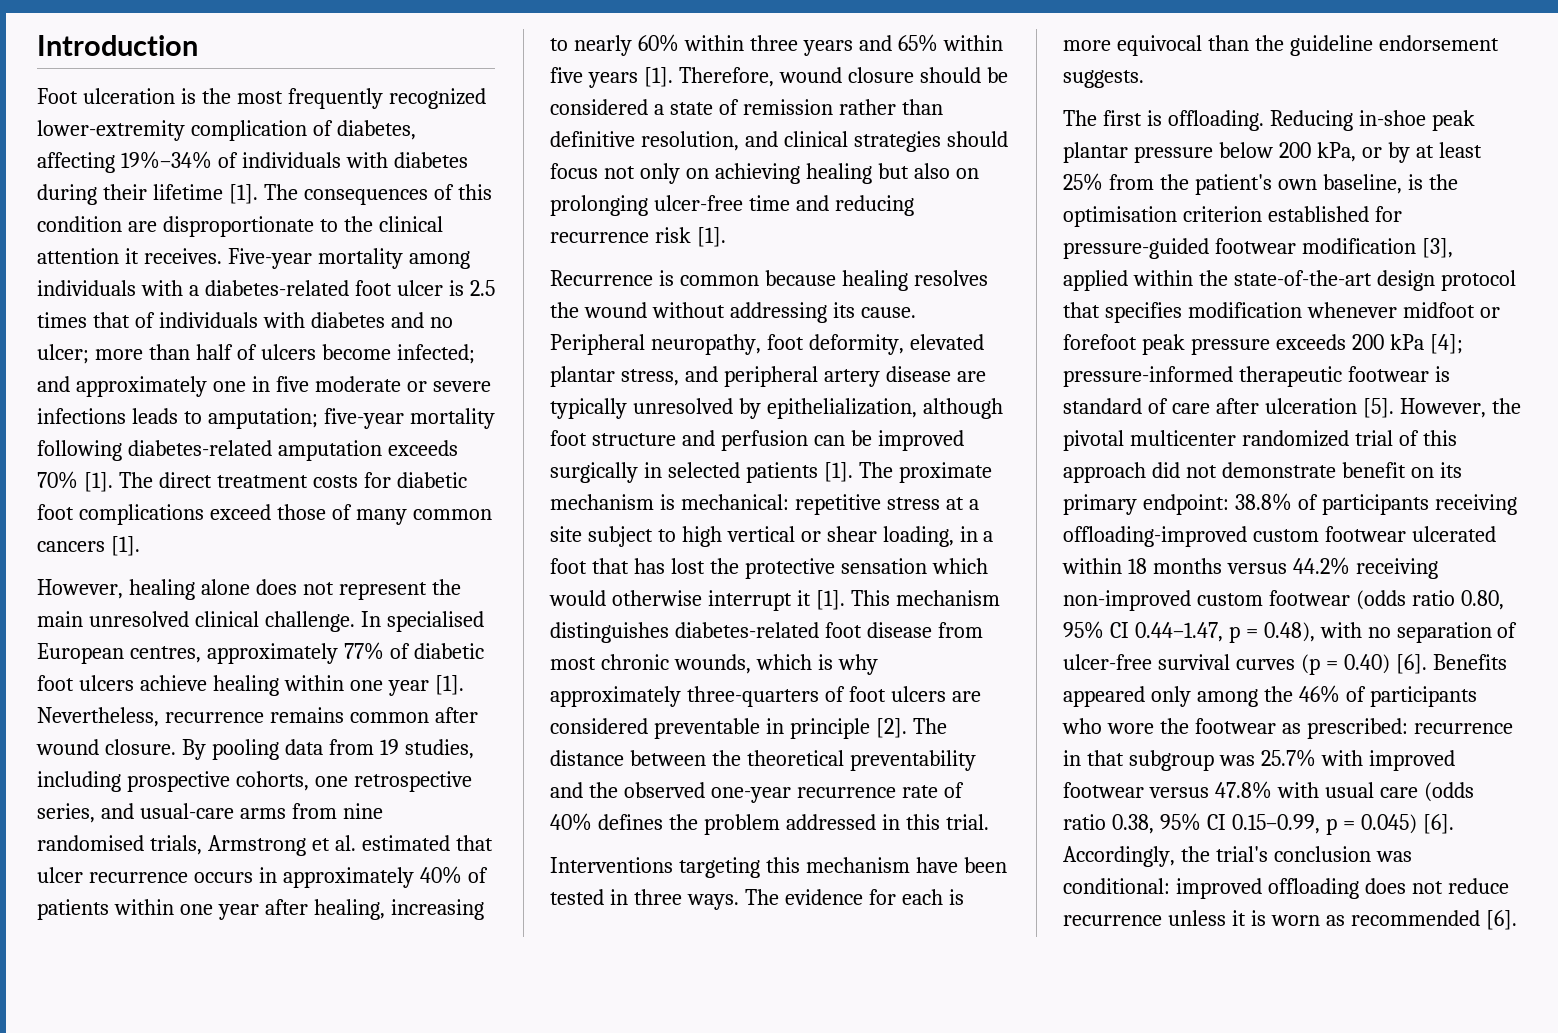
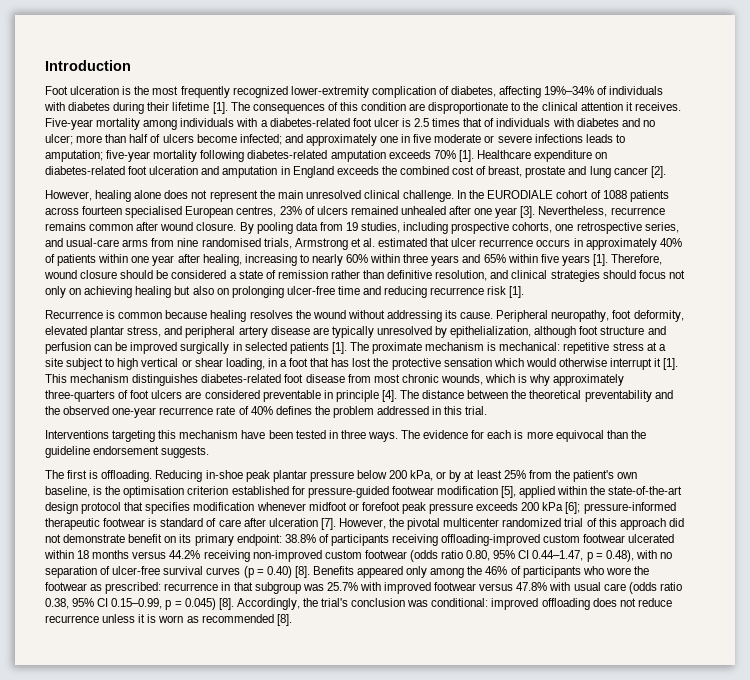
- The direct treatment costs for diabetic foot complications exceed those of many common cancers [1].
+ Healthcare expenditure on diabetes-related foot ulceration and amputation in England exceeds the combined cost of breast, prostate and lung cancer [2].
- In specialised European centres, approximately 77% of diabetic foot ulcers achieve healing within one year [1].
+ In the EURODIALE cohort of 1088 patients across fourteen specialised European centres, 23% of ulcers remained unhealed after one year [3].
- This mechanism distinguishes diabetes-related foot disease from most chronic wounds, which is why approximately three-quarters of foot ulcers are considered preventable in principle [2].
+ This mechanism distinguishes diabetes-related foot disease from most chronic wounds, which is why approximately three-quarters of foot ulcers are considered preventable in principle [4].
- Reducing in-shoe peak plantar pressure below 200 kPa, or by at least 25% from the patient's own baseline, is the optimisation criterion established for pressure-guided footwear modification [3], applied within the state-of-the-art design protocol that specifies modification whenever midfoot or forefoot peak pressure exceeds 200 kPa [4]; pressure-informed therapeutic footwear is standard of care after ulceration [5].
+ Reducing in-shoe peak plantar pressure below 200 kPa, or by at least 25% from the patient's own baseline, is the optimisation criterion established for pressure-guided footwear modification [5], applied within the state-of-the-art design protocol that specifies modification whenever midfoot or forefoot peak pressure exceeds 200 kPa [6]; pressure-informed therapeutic footwear is standard of care after ulceration [7].
- However, the pivotal multicenter randomized trial of this approach did not demonstrate benefit on its primary endpoint: 38.8% of participants receiving offloading-improved custom footwear ulcerated within 18 months versus 44.2% receiving non-improved custom footwear (odds ratio 0.80, 95% CI 0.44–1.47, p = 0.48), with no separation of ulcer-free survival curves (p = 0.40) [6].
+ However, the pivotal multicenter randomized trial of this approach did not demonstrate benefit on its primary endpoint: 38.8% of participants receiving offloading-improved custom footwear ulcerated within 18 months versus 44.2% receiving non-improved custom footwear (odds ratio 0.80, 95% CI 0.44–1.47, p = 0.48), with no separation of ulcer-free survival curves (p = 0.40) [8].
- Benefits appeared only among the 46% of participants who wore the footwear as prescribed: recurrence in that subgroup was 25.7% with improved footwear versus 47.8% with usual care (odds ratio 0.38, 95% CI 0.15–0.99, p = 0.045) [6].
+ Benefits appeared only among the 46% of participants who wore the footwear as prescribed: recurrence in that subgroup was 25.7% with improved footwear versus 47.8% with usual care (odds ratio 0.38, 95% CI 0.15–0.99, p = 0.045) [8].
- Accordingly, the trial's conclusion was conditional: improved offloading does not reduce recurrence unless it is worn as recommended [6].
+ Accordingly, the trial's conclusion was conditional: improved offloading does not reduce recurrence unless it is worn as recommended [8].

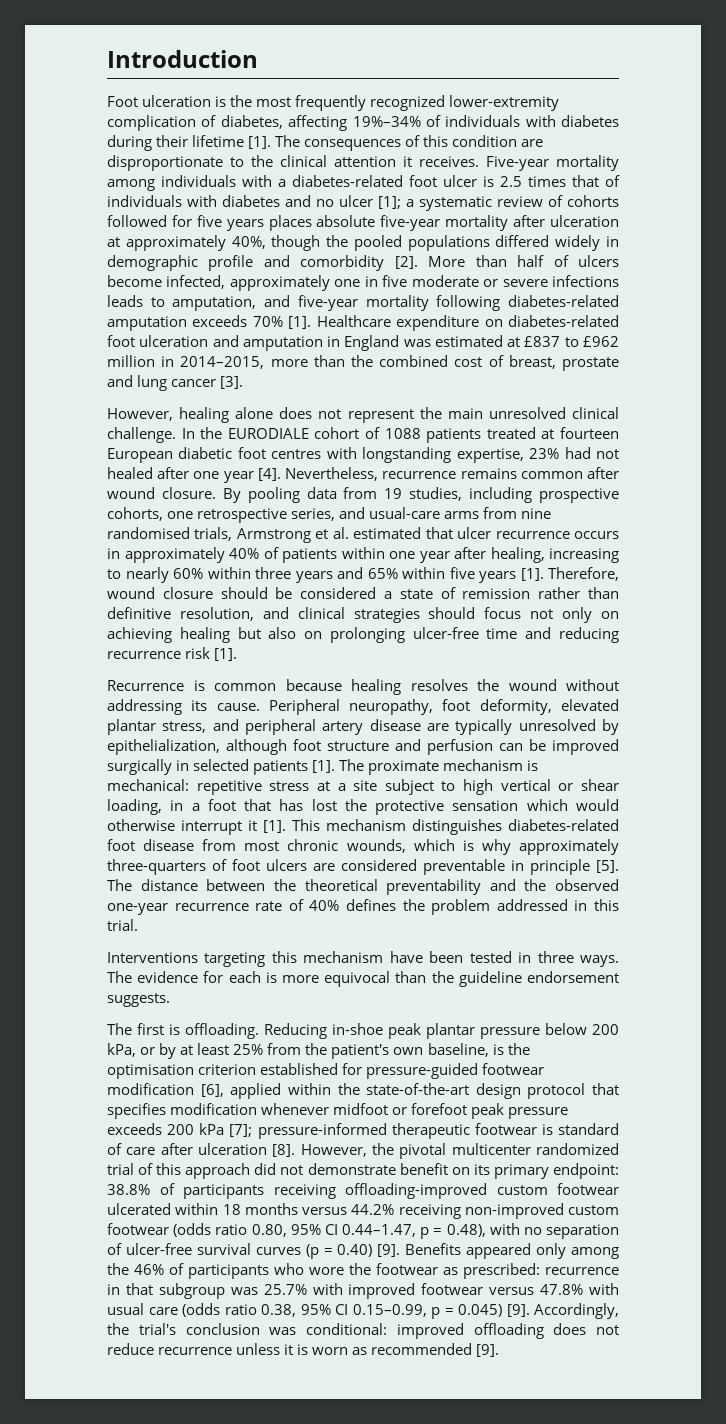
- Five-year mortality among individuals with a diabetes-related foot ulcer is 2.5 times that of individuals with diabetes and no ulcer; more than half of ulcers become infected; and approximately one in five moderate or severe infections leads to amputation; five-year mortality following diabetes-related amputation exceeds 70% [1].
+ Five-year mortality among individuals with a diabetes-related foot ulcer is 2.5 times that of individuals with diabetes and no ulcer [1]; a systematic review of cohorts followed for five years places absolute five-year mortality after ulceration at approximately 40%, though the pooled populations differed widely in demographic profile and comorbidity [2]. More than half of ulcers become infected, approximately one in five moderate or severe infections leads to amputation, and five-year mortality following diabetes-related amputation exceeds 70% [1].
- Healthcare expenditure on diabetes-related foot ulceration and amputation in England exceeds the combined cost of breast, prostate and lung cancer [2].
+ Healthcare expenditure on diabetes-related foot ulceration and amputation in England was estimated at £837 to £962 million in 2014–2015, more than the combined cost of breast, prostate and lung cancer [3].
- In the EURODIALE cohort of 1088 patients across fourteen specialised European centres, 23% of ulcers remained unhealed after one year [3].
+ In the EURODIALE cohort of 1088 patients treated at fourteen European diabetic foot centres with longstanding expertise, 23% had not healed after one year [4].
- This mechanism distinguishes diabetes-related foot disease from most chronic wounds, which is why approximately three-quarters of foot ulcers are considered preventable in principle [4].
+ This mechanism distinguishes diabetes-related foot disease from most chronic wounds, which is why approximately three-quarters of foot ulcers are considered preventable in principle [5].
- Reducing in-shoe peak plantar pressure below 200 kPa, or by at least 25% from the patient's own baseline, is the optimisation criterion established for pressure-guided footwear modification [5], applied within the state-of-the-art design protocol that specifies modification whenever midfoot or forefoot peak pressure exceeds 200 kPa [6]; pressure-informed therapeutic footwear is standard of care after ulceration [7].
+ Reducing in-shoe peak plantar pressure below 200 kPa, or by at least 25% from the patient's own baseline, is the optimisation criterion established for pressure-guided footwear modification [6], applied within the state-of-the-art design protocol that specifies modification whenever midfoot or forefoot peak pressure exceeds 200 kPa [7]; pressure-informed therapeutic footwear is standard of care after ulceration [8].
- However, the pivotal multicenter randomized trial of this approach did not demonstrate benefit on its primary endpoint: 38.8% of participants receiving offloading-improved custom footwear ulcerated within 18 months versus 44.2% receiving non-improved custom footwear (odds ratio 0.80, 95% CI 0.44–1.47, p = 0.48), with no separation of ulcer-free survival curves (p = 0.40) [8].
+ However, the pivotal multicenter randomized trial of this approach did not demonstrate benefit on its primary endpoint: 38.8% of participants receiving offloading-improved custom footwear ulcerated within 18 months versus 44.2% receiving non-improved custom footwear (odds ratio 0.80, 95% CI 0.44–1.47, p = 0.48), with no separation of ulcer-free survival curves (p = 0.40) [9].
- Benefits appeared only among the 46% of participants who wore the footwear as prescribed: recurrence in that subgroup was 25.7% with improved footwear versus 47.8% with usual care (odds ratio 0.38, 95% CI 0.15–0.99, p = 0.045) [8].
+ Benefits appeared only among the 46% of participants who wore the footwear as prescribed: recurrence in that subgroup was 25.7% with improved footwear versus 47.8% with usual care (odds ratio 0.38, 95% CI 0.15–0.99, p = 0.045) [9].
- Accordingly, the trial's conclusion was conditional: improved offloading does not reduce recurrence unless it is worn as recommended [8].
+ Accordingly, the trial's conclusion was conditional: improved offloading does not reduce recurrence unless it is worn as recommended [9].

